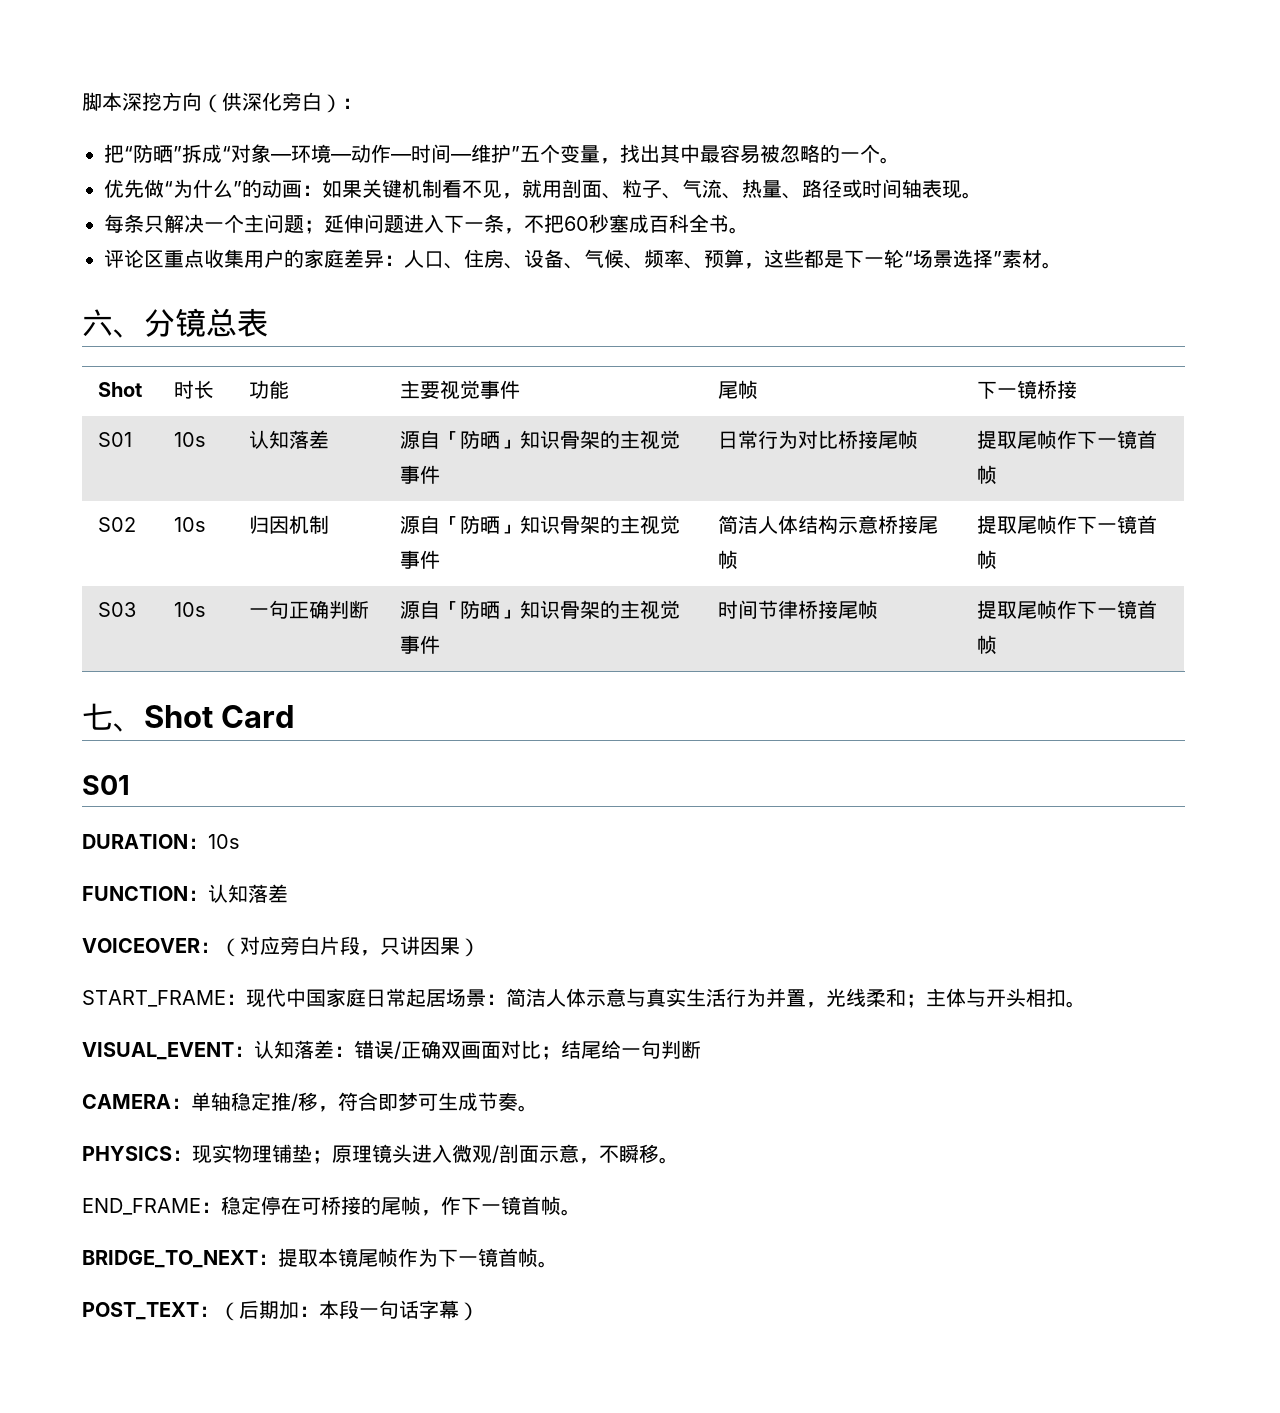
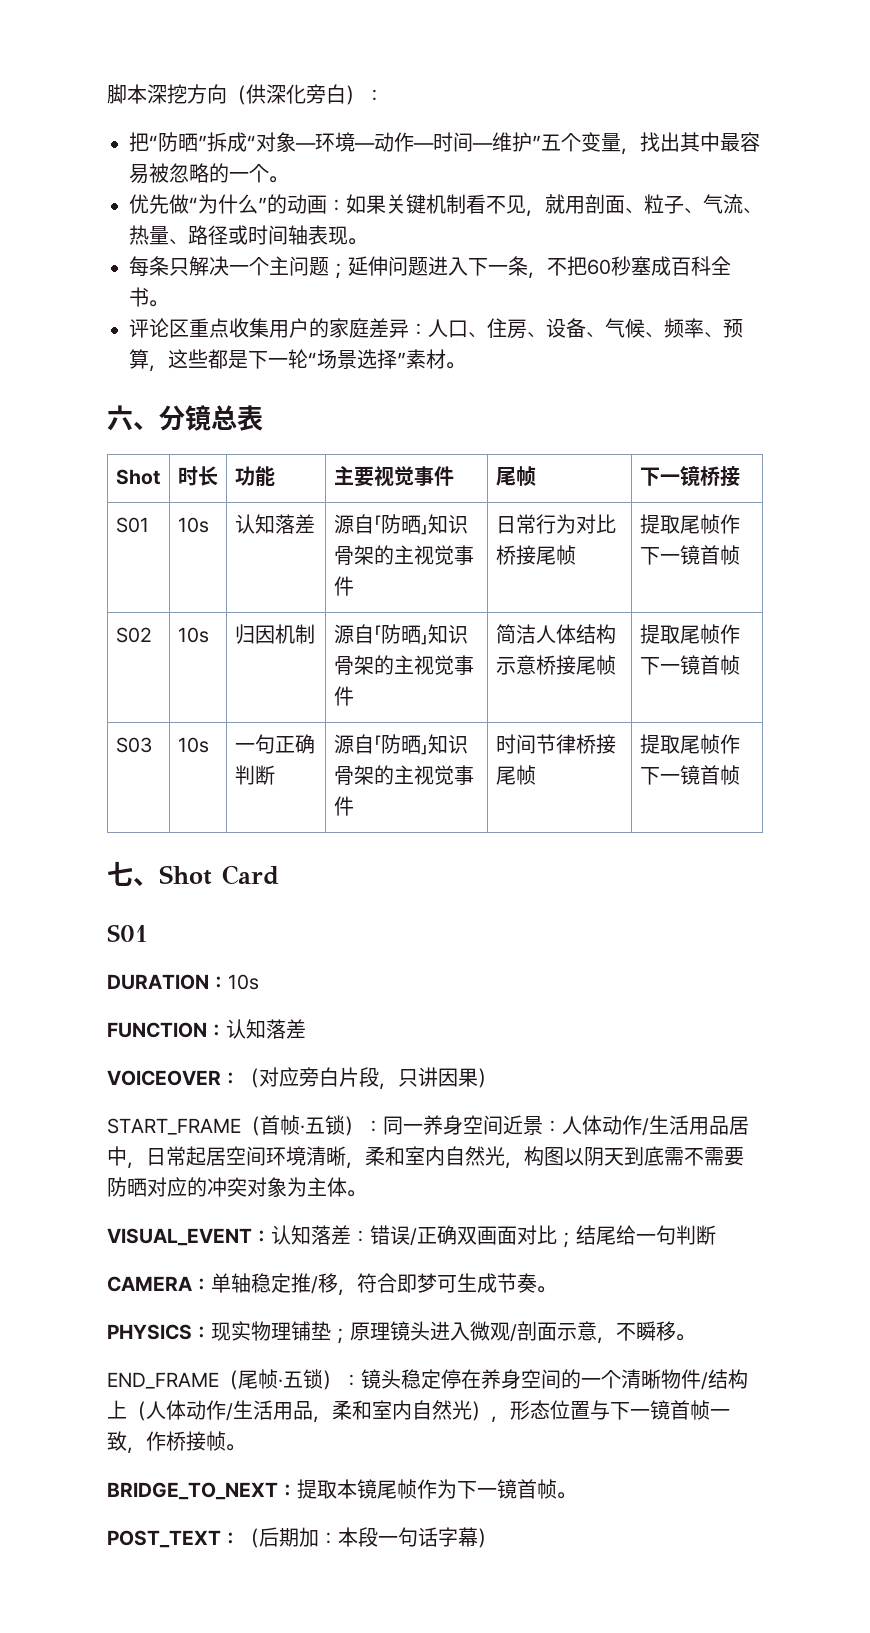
- START_FRAME：现代中国家庭日常起居场景：简洁人体示意与真实生活行为并置，光线柔和；主体与开头相扣。
+ START_FRAME（首帧·五锁）：同一养身空间近景：人体动作/生活用品居中，日常起居空间环境清晰，柔和室内自然光，构图以阴天到底需不需要防晒对应的冲突对象为主体。
- END_FRAME：稳定停在可桥接的尾帧，作下一镜首帧。
+ END_FRAME（尾帧·五锁）：镜头稳定停在养身空间的一个清晰物件/结构上（人体动作/生活用品，柔和室内自然光），形态位置与下一镜首帧一致，作桥接帧。

